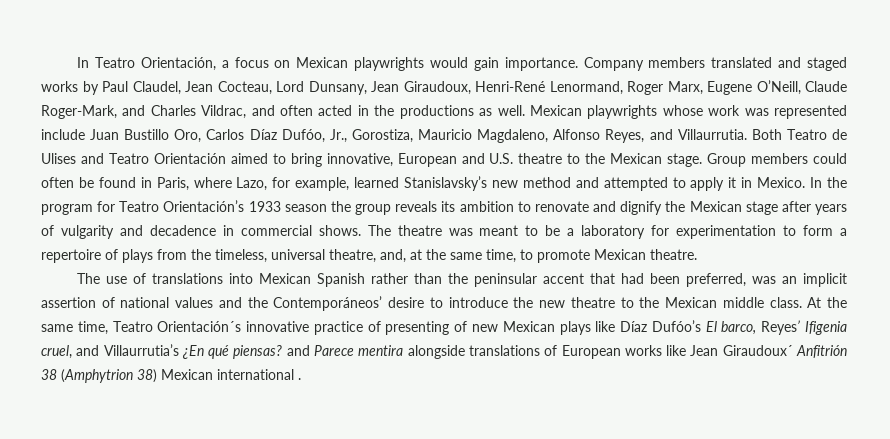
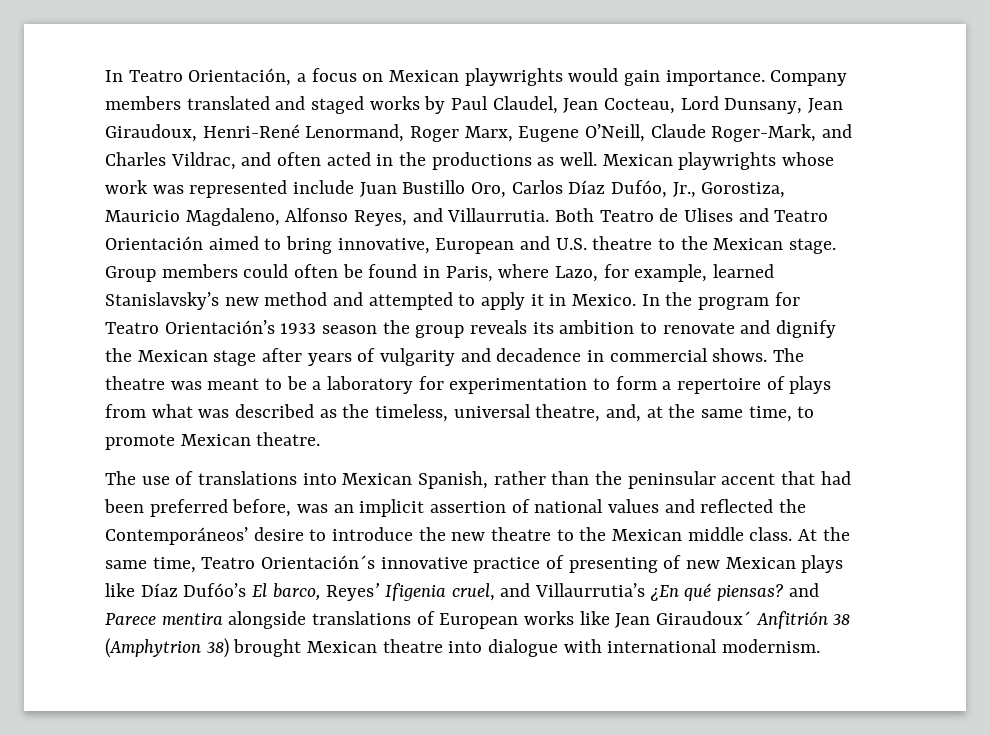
- The theatre was meant to be a laboratory for experimentation to form a repertoire of plays from the timeless, universal theatre, and, at the same time, to promote Mexican theatre.
+ The theatre was meant to be a laboratory for experimentation to form a repertoire of plays from what was described as the timeless, universal theatre, and, at the same time, to promote Mexican theatre.
- The use of translations into Mexican Spanish rather than the peninsular accent that had been preferred, was an implicit assertion of national values and the Contemporáneos’ desire to introduce the new theatre to the Mexican middle class.
+ The use of translations into Mexican Spanish, rather than the peninsular accent that had been preferred before, was an implicit assertion of national values and reflected the Contemporáneos’ desire to introduce the new theatre to the Mexican middle class.
- At the same time, Teatro Orientación´s innovative practice of presenting of new Mexican plays like Díaz Dufóo’s El barco, Reyes’ Ifigenia cruel, and Villaurrutia’s ¿En qué piensas? and Parece mentira alongside translations of European works like Jean Giraudoux´ Anfitrión 38 (Amphytrion 38) Mexican international .
+ At the same time, Teatro Orientación´s innovative practice of presenting of new Mexican plays like Díaz Dufóo’s El barco, Reyes’ Ifigenia cruel, and Villaurrutia’s ¿En qué piensas? and Parece mentira alongside translations of European works like Jean Giraudoux´ Anfitrión 38 (Amphytrion 38) brought Mexican theatre into dialogue with international modernism.

